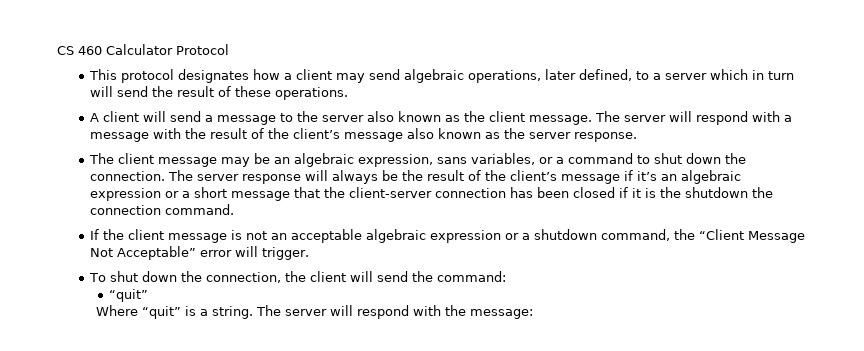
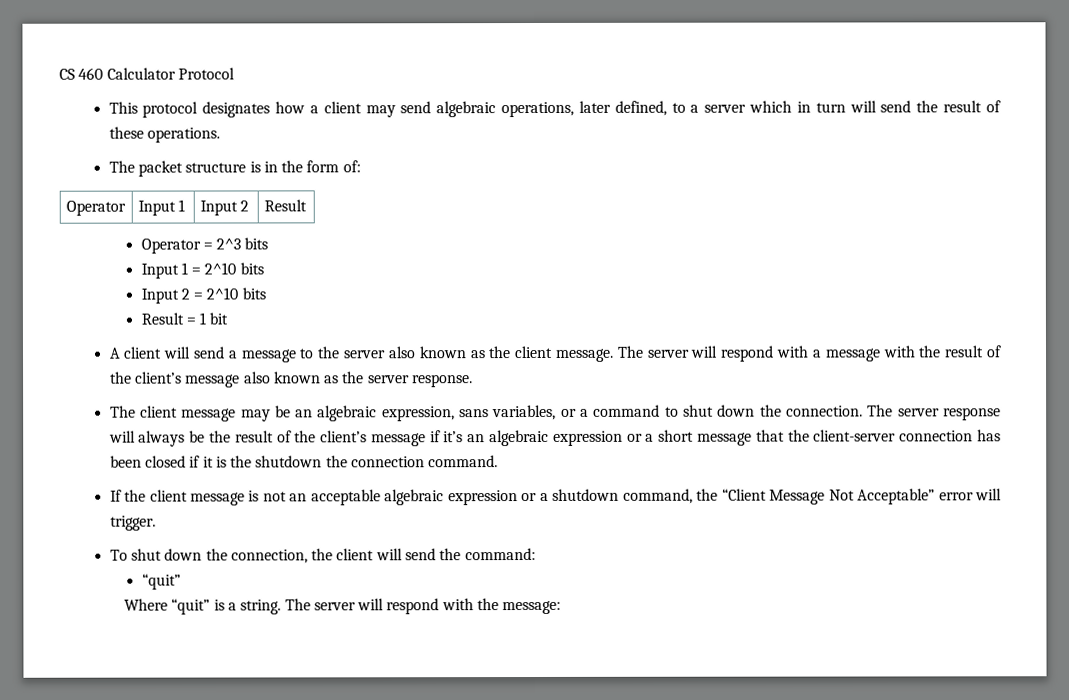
+ The packet structure is in the form of:
+ Operator | Input 1 | Input 2 | Result
+ Operator = 2^3 bits
+ Input 1 = 2^10 bits
+ Input 2 = 2^10 bits
+ Result = 1 bit

